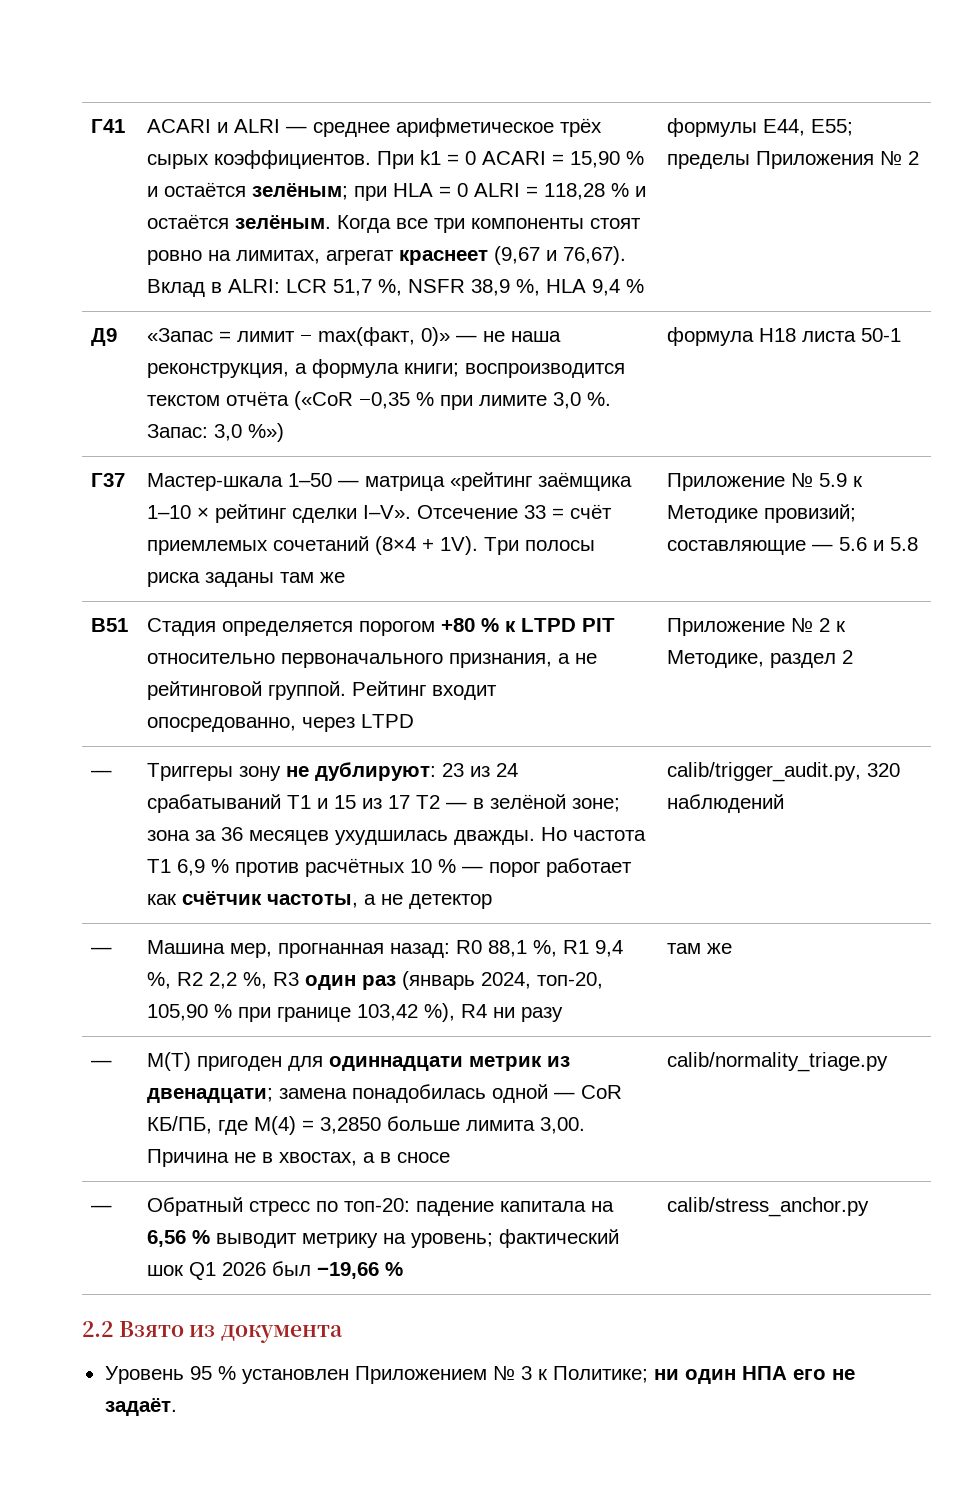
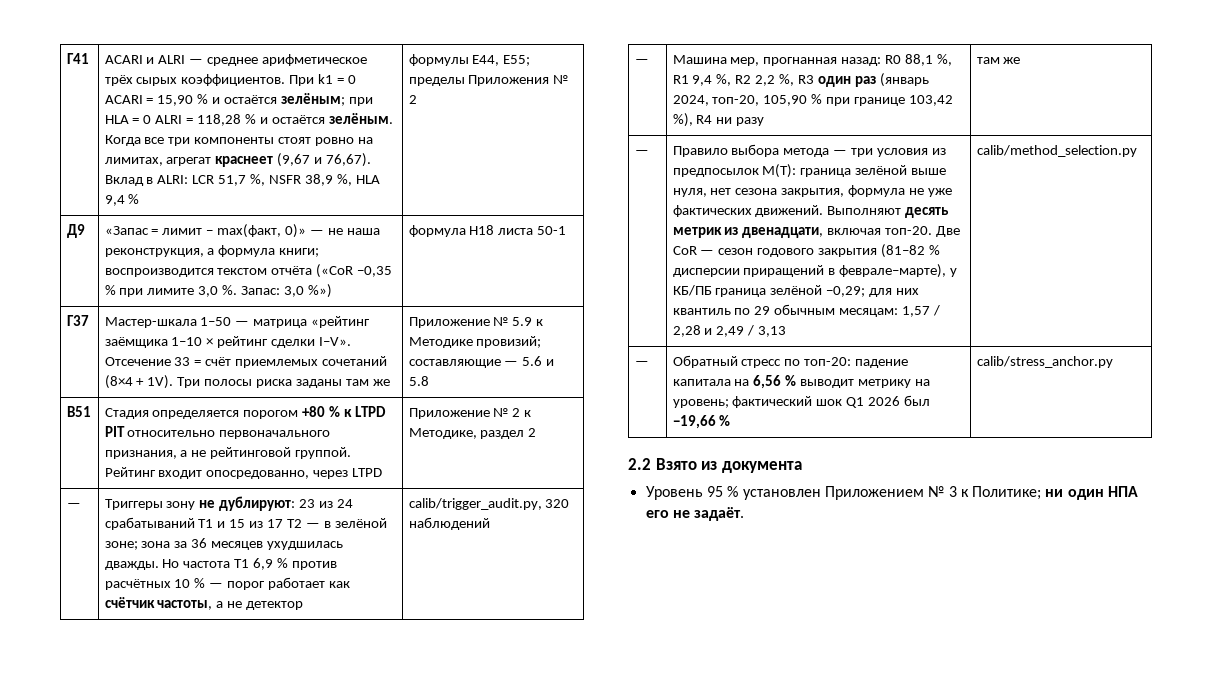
- M(T) пригоден для одиннадцати метрик из двенадцати; замена понадобилась одной — CoR КБ/ПБ, где M(4) = 3,2850 больше лимита 3,00. Причина не в хвостах, а в сносе | calib/normality_triage.py
+ Правило выбора метода — три условия из предпосылок M(T): граница зелёной выше нуля, нет сезона закрытия, формула не уже фактических движений. Выполняют десять метрик из двенадцати, включая топ-20. Две CoR — сезон годового закрытия (81–82 % дисперсии приращений в феврале–марте), у КБ/ПБ граница зелёной −0,29; для них квантиль по 29 обычным месяцам: 1,57 / 2,28 и 2,49 / 3,13 | calib/method_selection.py

